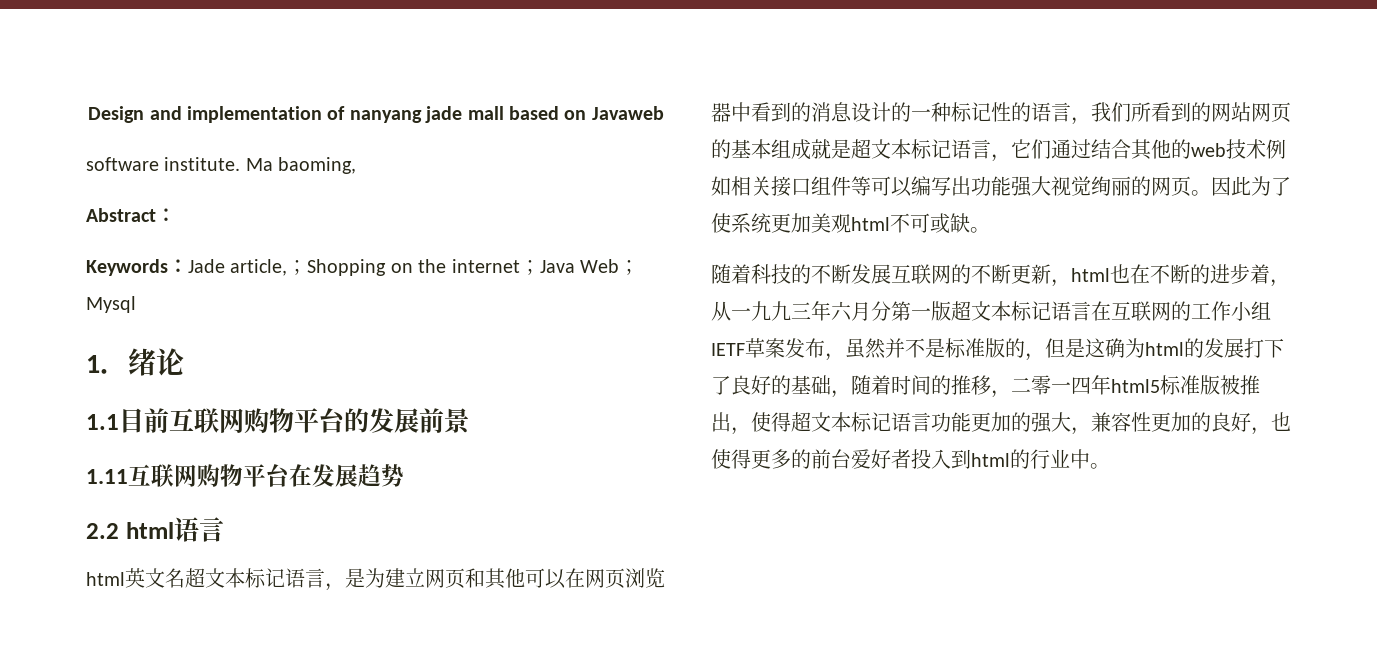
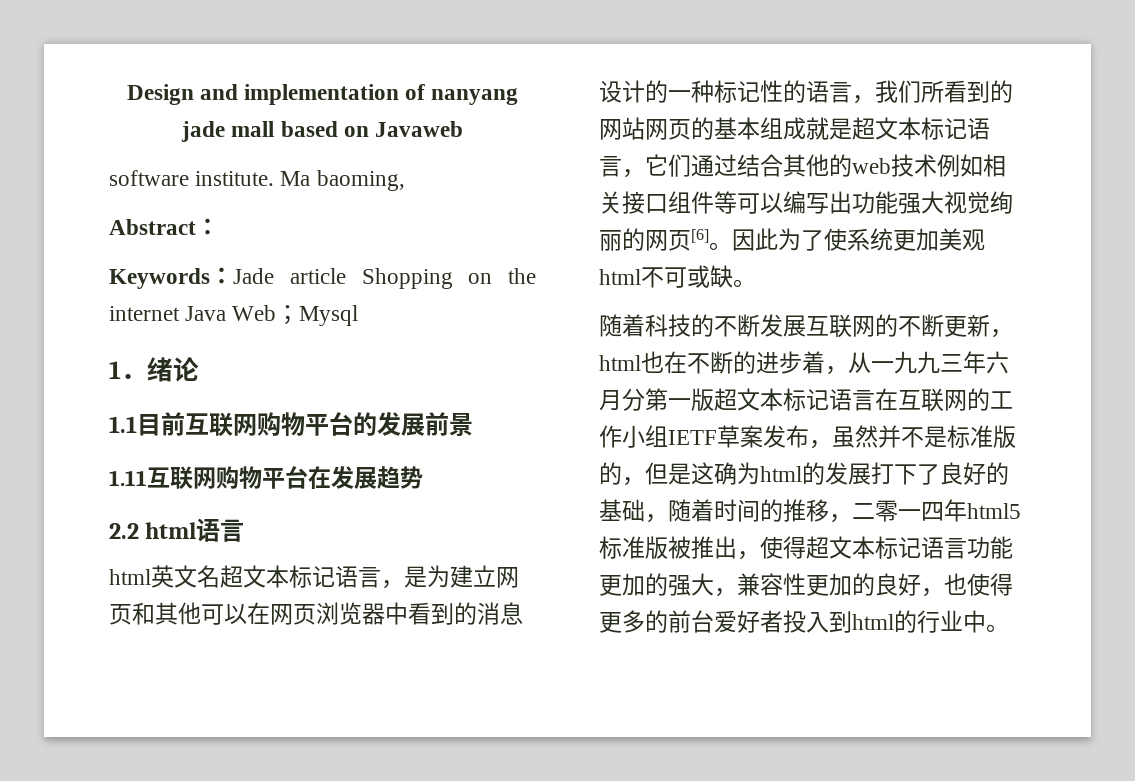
- Keywords：Jade article,；Shopping on the internet；Java Web；Mysql
+ Keywords：Jade article Shopping on the internet Java Web；Mysql
- html英文名超文本标记语言，是为建立网页和其他可以在网页浏览器中看到的消息设计的一种标记性的语言，我们所看到的网站网页的基本组成就是超文本标记语言，它们通过结合其他的web技术例如相关接口组件等可以编写出功能强大视觉绚丽的网页。
+ html英文名超文本标记语言，是为建立网页和其他可以在网页浏览器中看到的消息设计的一种标记性的语言，我们所看到的网站网页的基本组成就是超文本标记语言，它们通过结合其他的web技术例如相关接口组件等可以编写出功能强大视觉绚丽的网页[6]。

